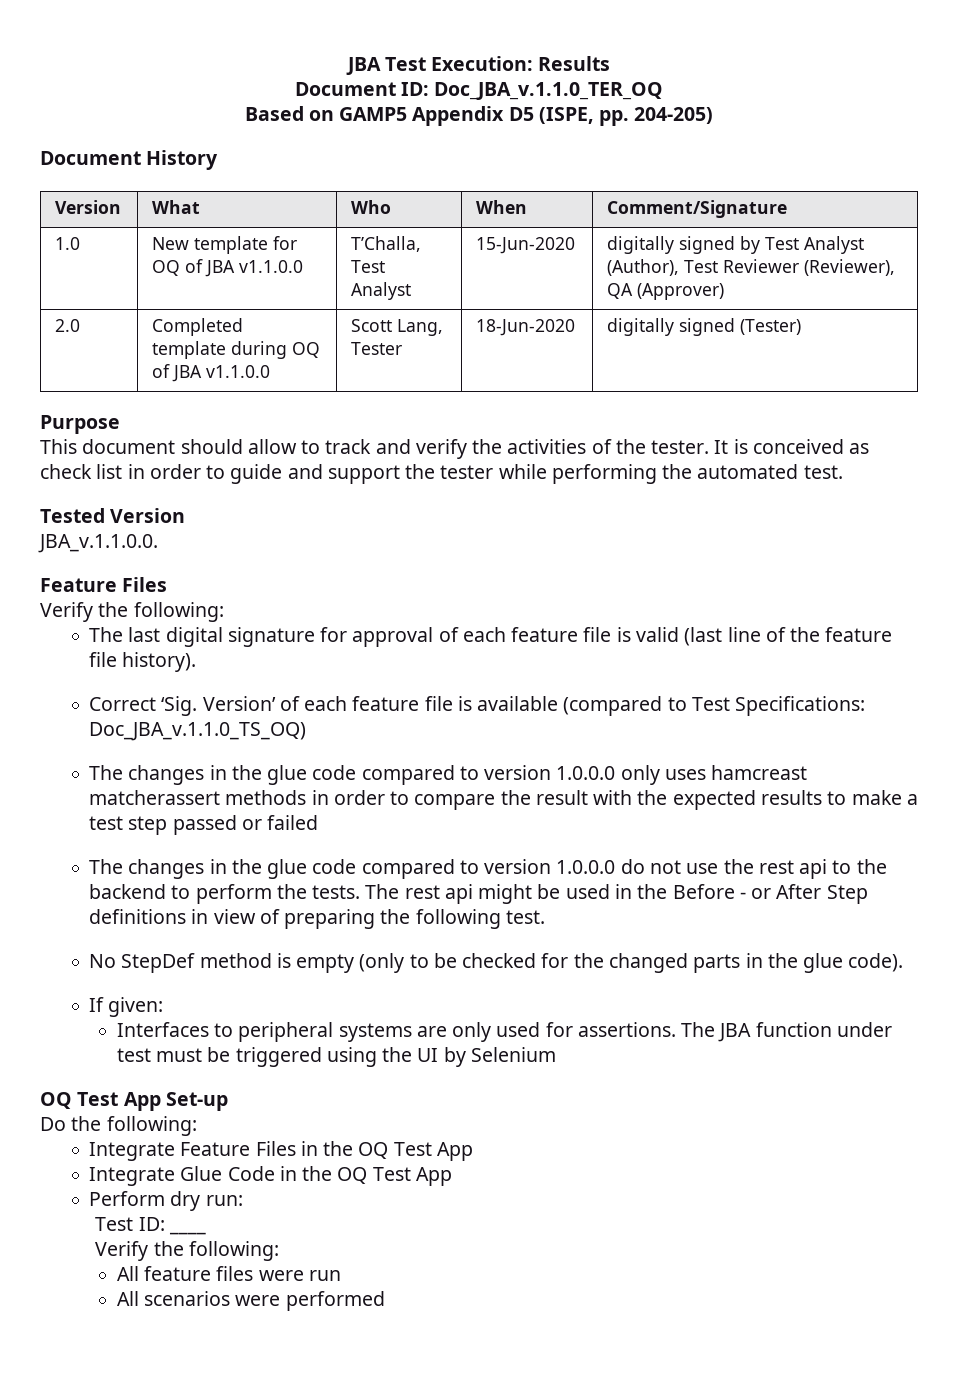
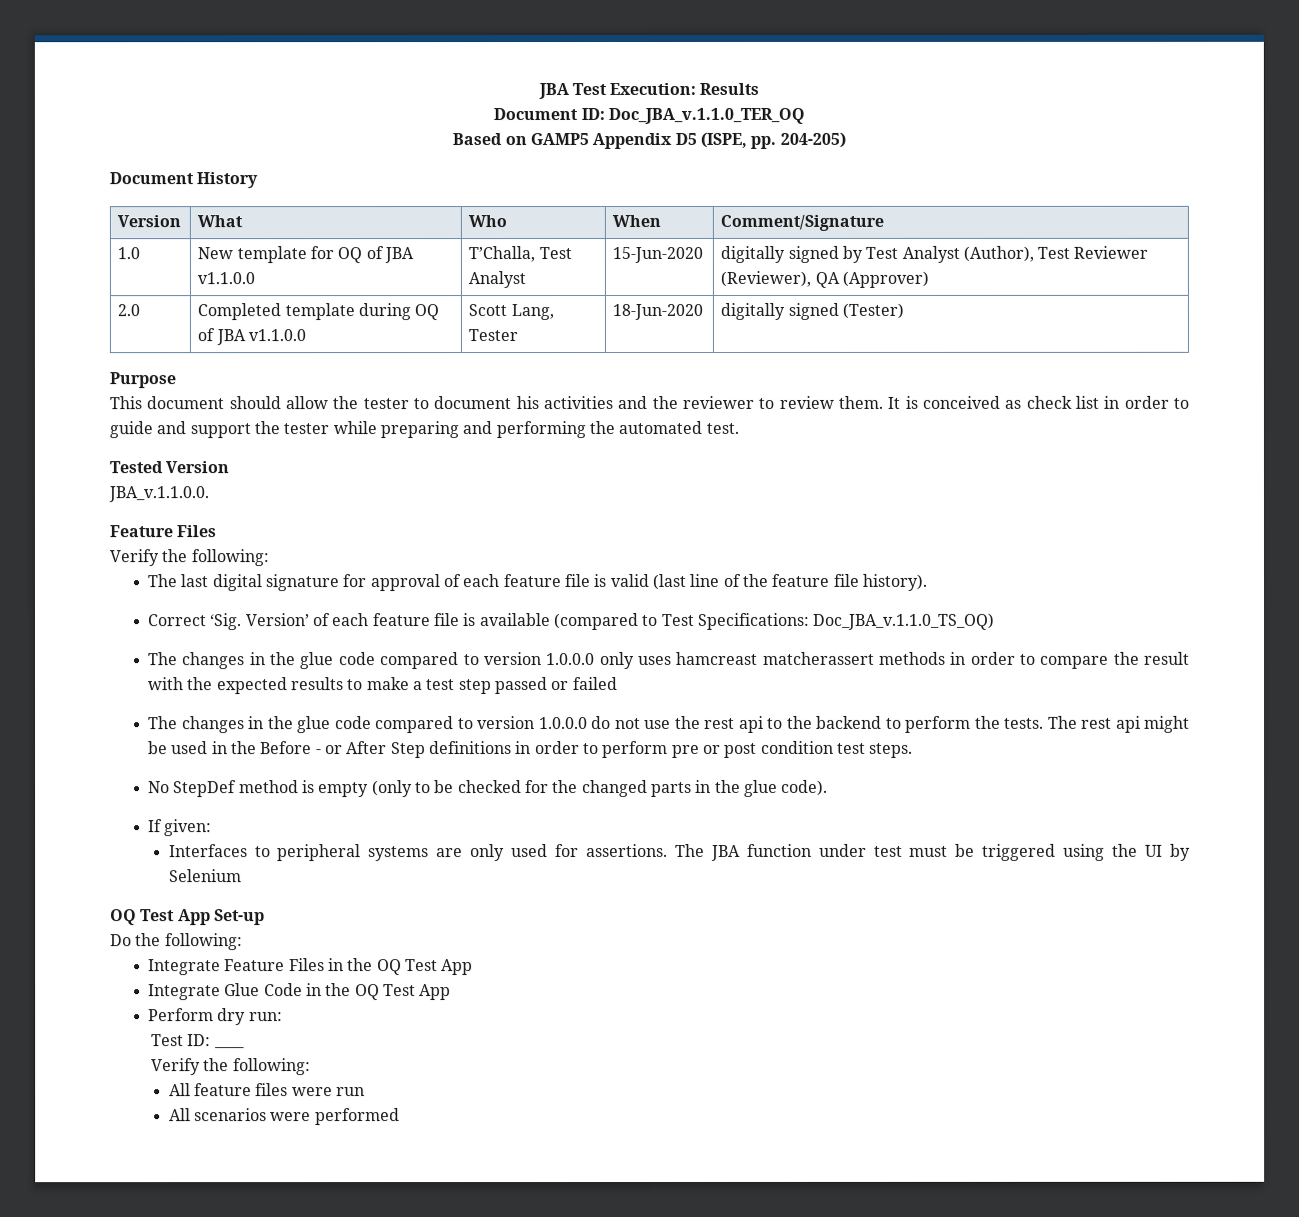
- This document should allow to track and verify the activities of the tester.
+ This document should allow the tester to document his activities and the reviewer to review them.
- It is conceived as check list in order to guide and support the tester while performing the automated test.
+ It is conceived as check list in order to guide and support the tester while preparing and performing the automated test.
- The rest api might be used in the Before - or After Step definitions in view of preparing the following test.
+ The rest api might be used in the Before - or After Step definitions in order to perform pre or post condition test steps.

